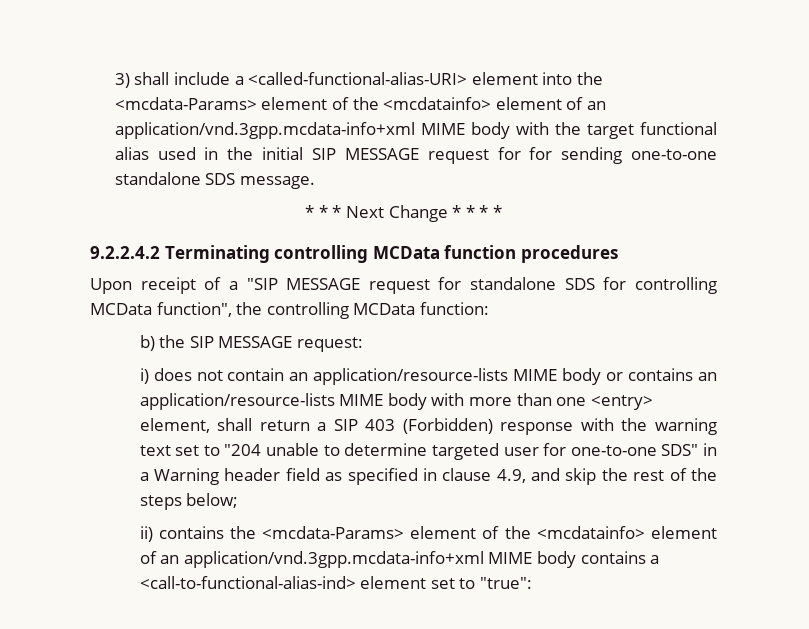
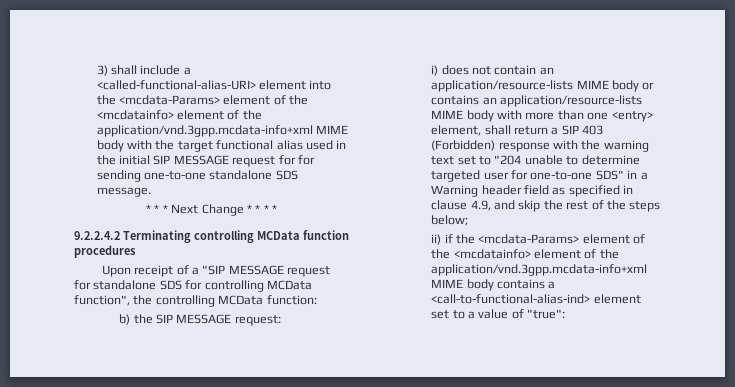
- 3) shall include a <called-functional-alias-URI> element into the <mcdata-Params> element of the <mcdatainfo> element of an application/vnd.3gpp.mcdata-info+xml MIME body with the target functional alias used in the initial SIP MESSAGE request for for sending one-to-one standalone SDS message.
+ 3) shall include a <called-functional-alias-URI> element into the <mcdata-Params> element of the <mcdatainfo> element of the application/vnd.3gpp.mcdata-info+xml MIME body with the target functional alias used in the initial SIP MESSAGE request for for sending one-to-one standalone SDS message.
- ii) contains the <mcdata-Params> element of the <mcdatainfo> element of an application/vnd.3gpp.mcdata-info+xml MIME body contains a <call-to-functional-alias-ind> element set to "true":
+ ii) if the <mcdata-Params> element of the <mcdatainfo> element of the application/vnd.3gpp.mcdata-info+xml MIME body contains a <call-to-functional-alias-ind> element set to a value of "true":

